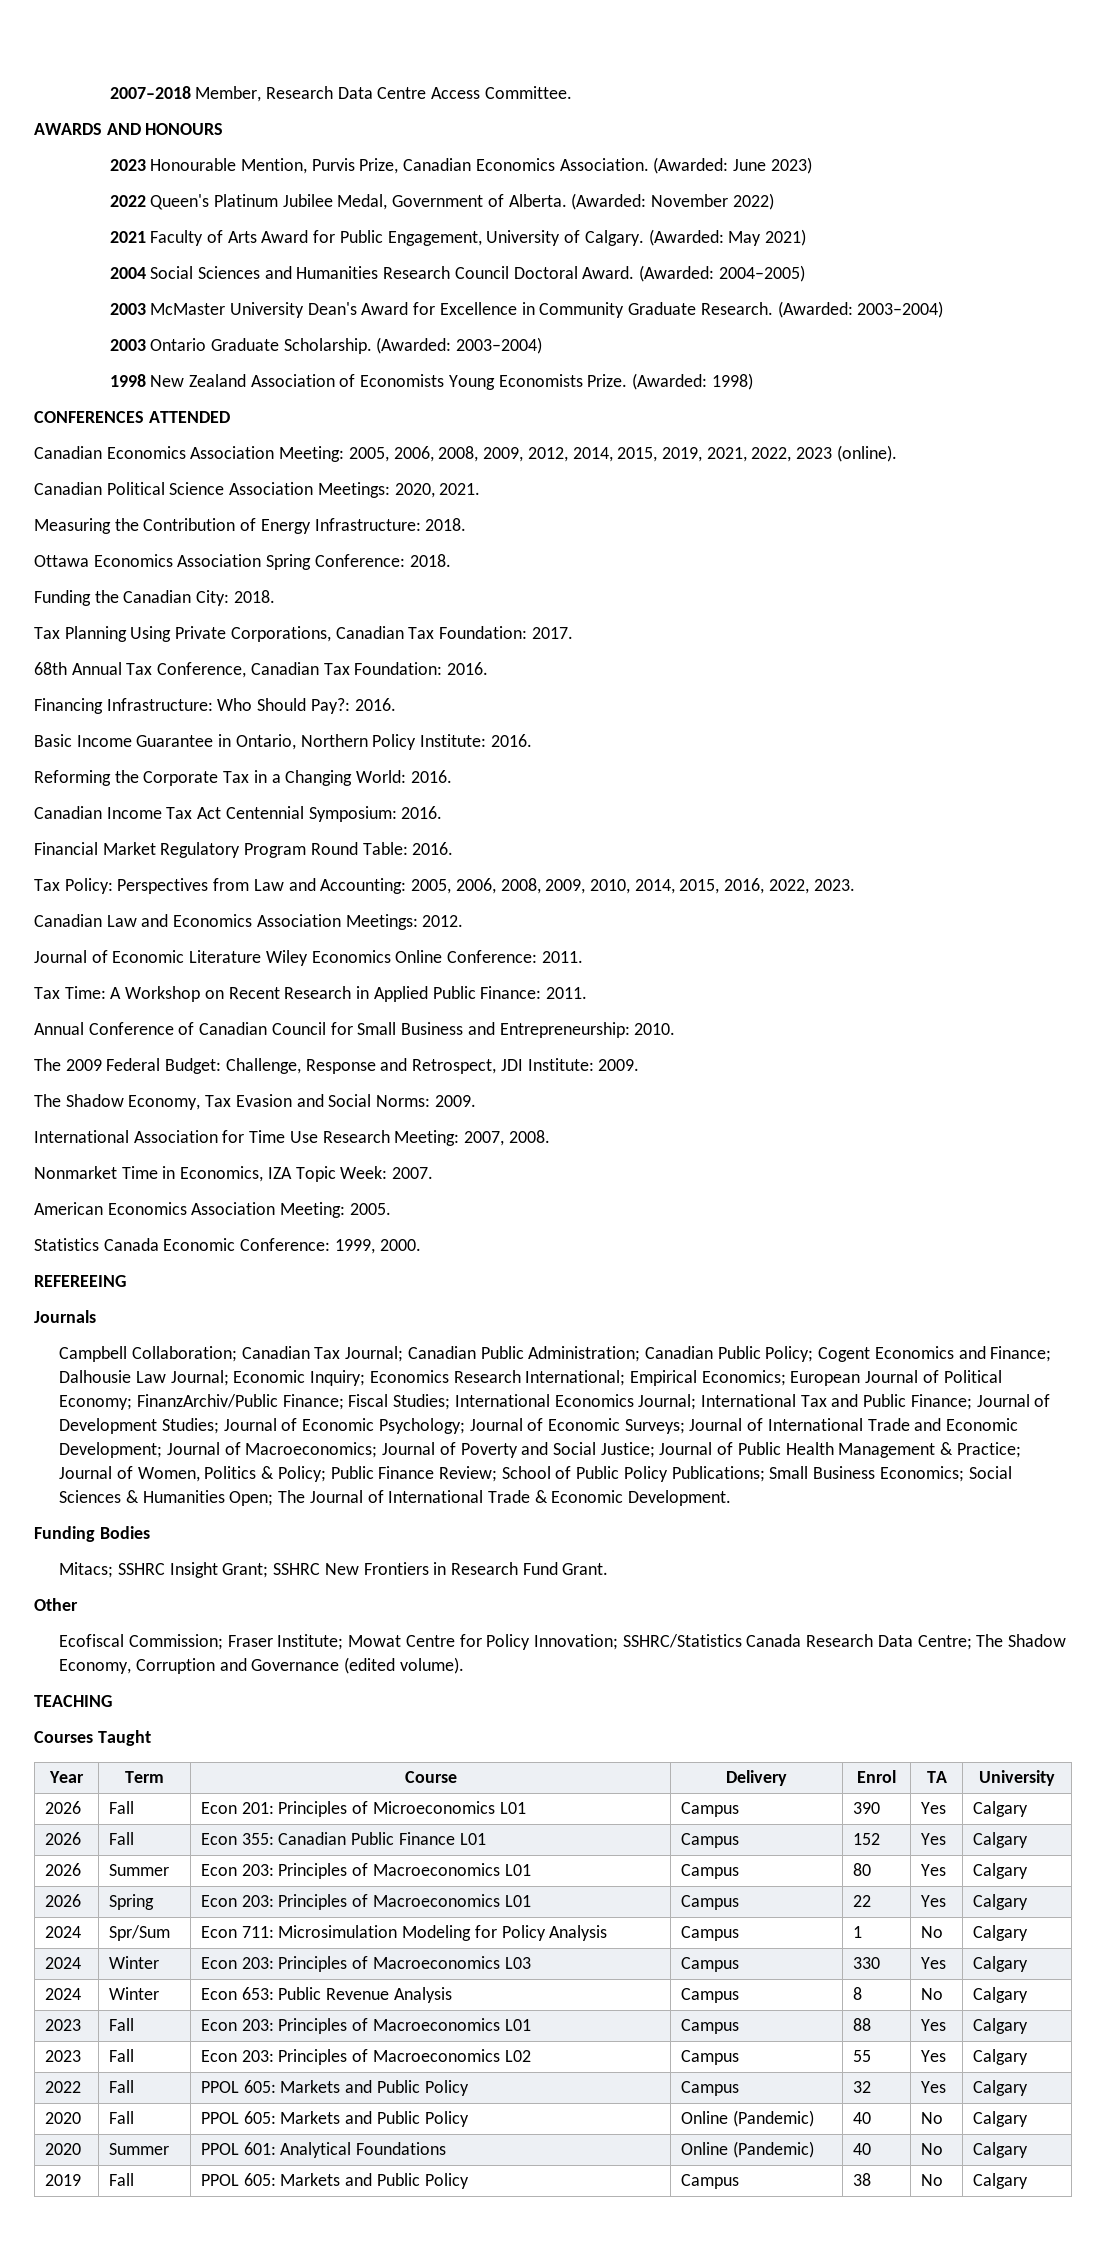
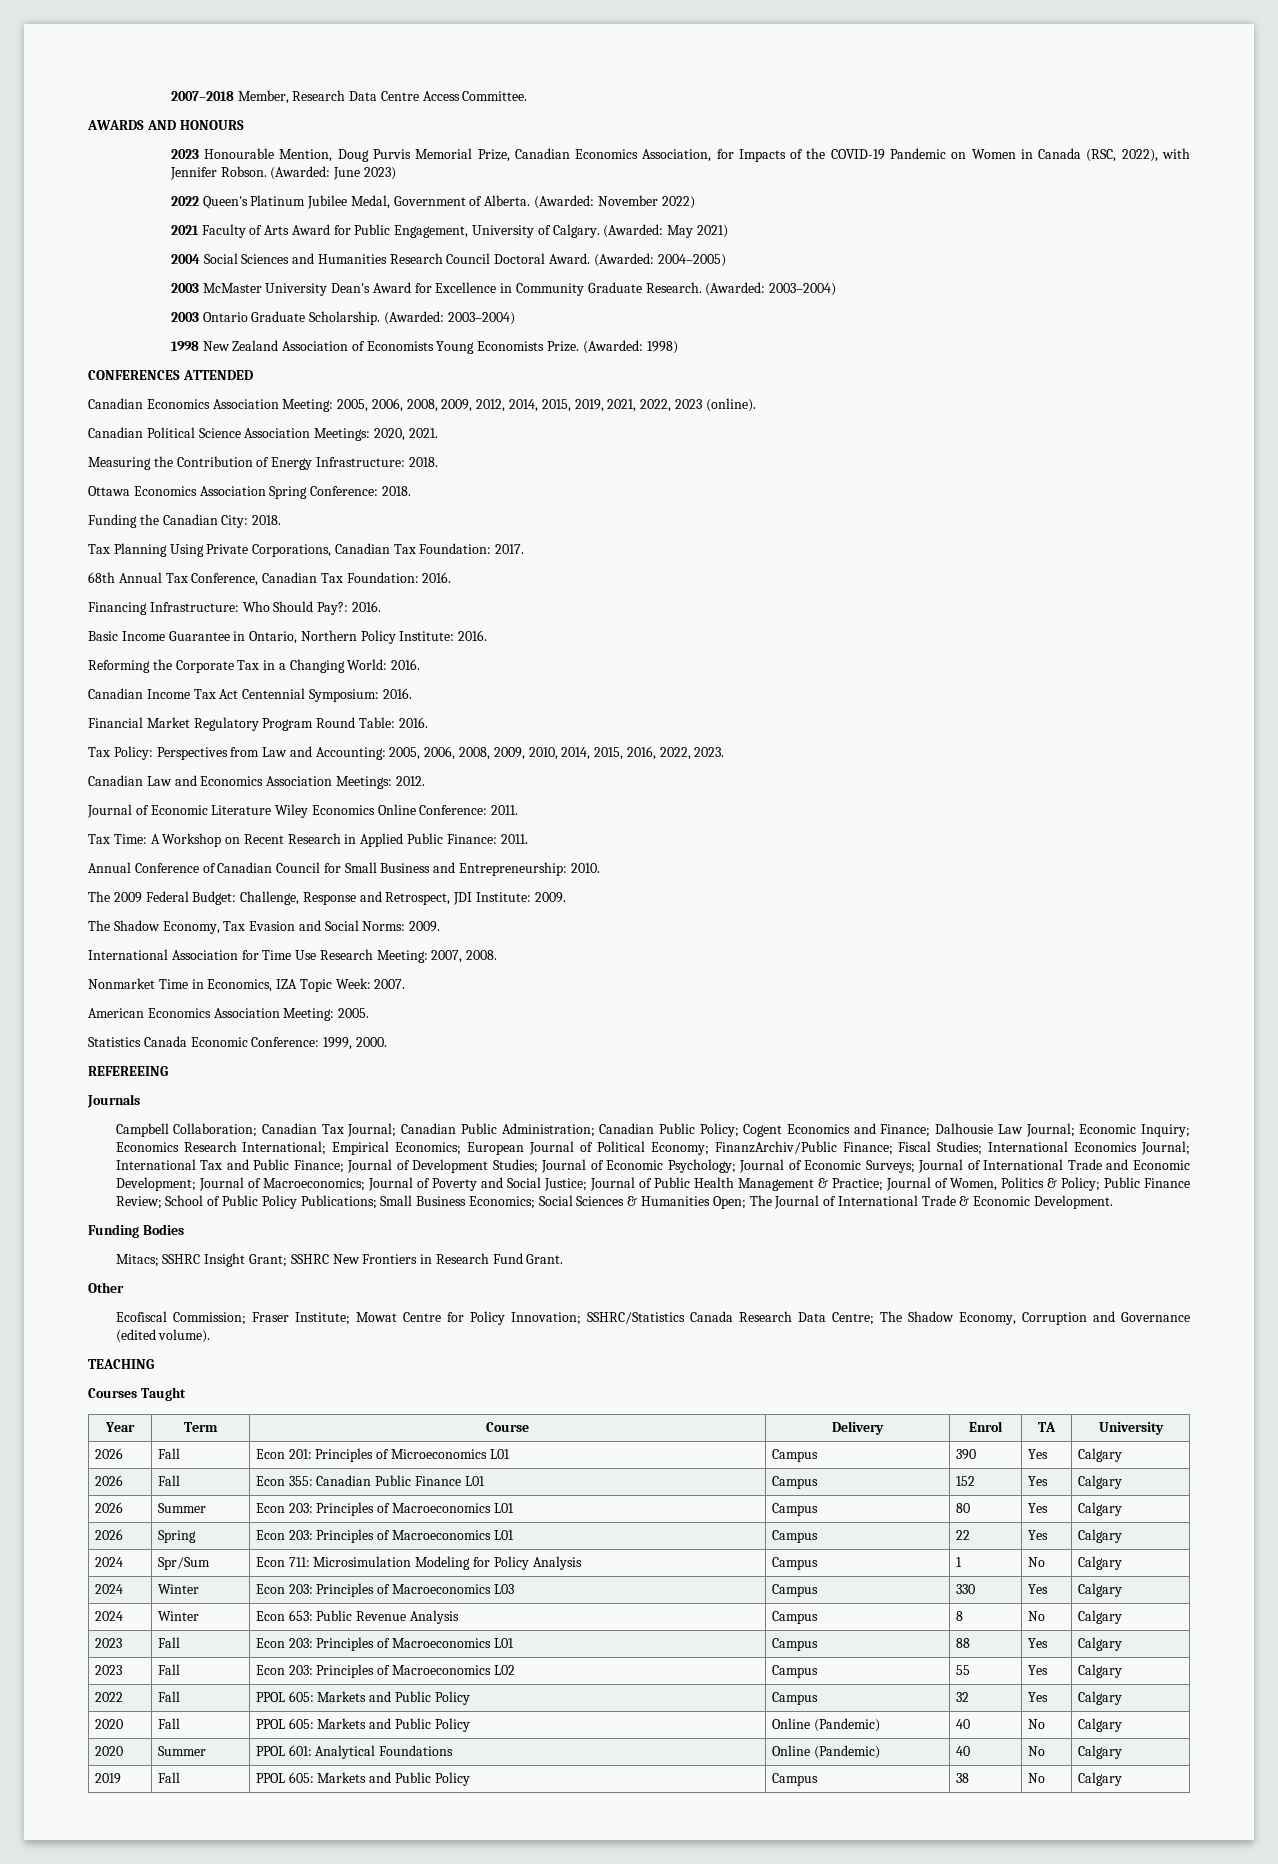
- 2023 Honourable Mention, Purvis Prize, Canadian Economics Association.
+ 2023 Honourable Mention, Doug Purvis Memorial Prize, Canadian Economics Association, for Impacts of the COVID-19 Pandemic on Women in Canada (RSC, 2022), with Jennifer Robson.

